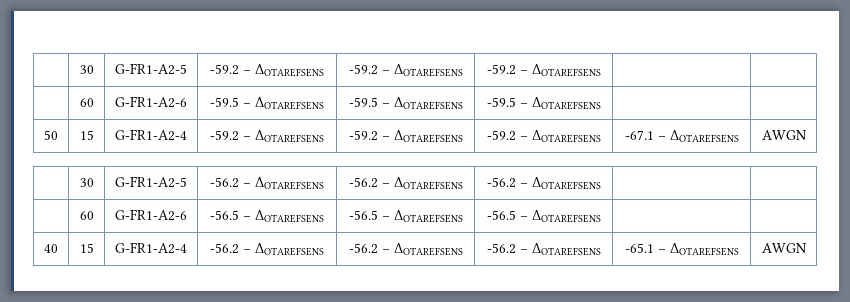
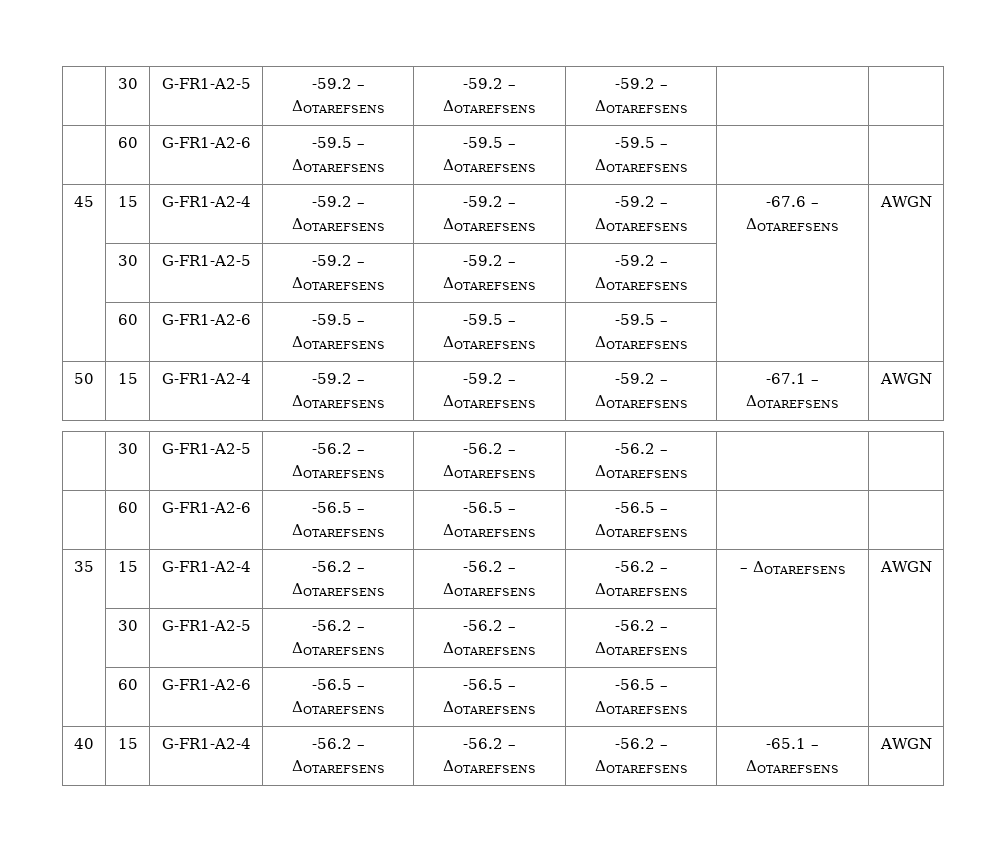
+ 45 | 15 | G-FR1-A2-4 | -59.2 – ΔOTAREFSENS | -59.2 – ΔOTAREFSENS | -59.2 – ΔOTAREFSENS | -67.6 – ΔOTAREFSENS | AWGN
+ | 30 | G-FR1-A2-5 | -59.2 – ΔOTAREFSENS | -59.2 – ΔOTAREFSENS | -59.2 – ΔOTAREFSENS | |
+ | 60 | G-FR1-A2-6 | -59.5 – ΔOTAREFSENS | -59.5 – ΔOTAREFSENS | -59.5 – ΔOTAREFSENS | |
+ 35 | 15 | G-FR1-A2-4 | -56.2 – ΔOTAREFSENS | -56.2 – ΔOTAREFSENS | -56.2 – ΔOTAREFSENS | – ΔOTAREFSENS | AWGN
+ | 30 | G-FR1-A2-5 | -56.2 – ΔOTAREFSENS | -56.2 – ΔOTAREFSENS | -56.2 – ΔOTAREFSENS | |
+ | 60 | G-FR1-A2-6 | -56.5 – ΔOTAREFSENS | -56.5 – ΔOTAREFSENS | -56.5 – ΔOTAREFSENS | |

